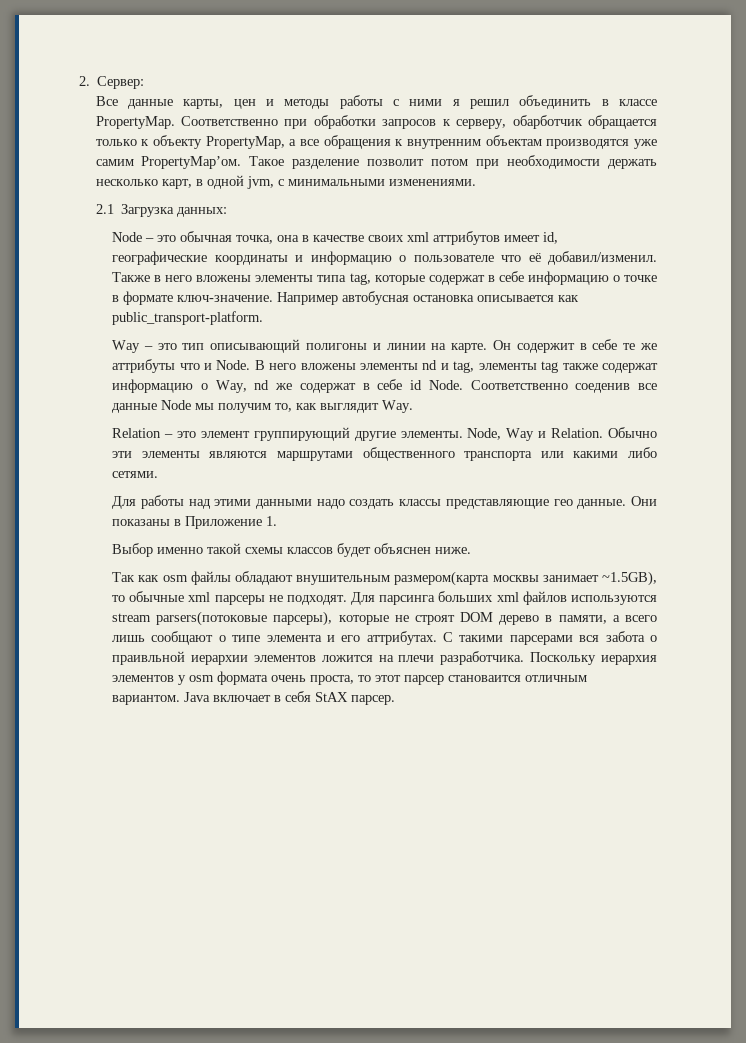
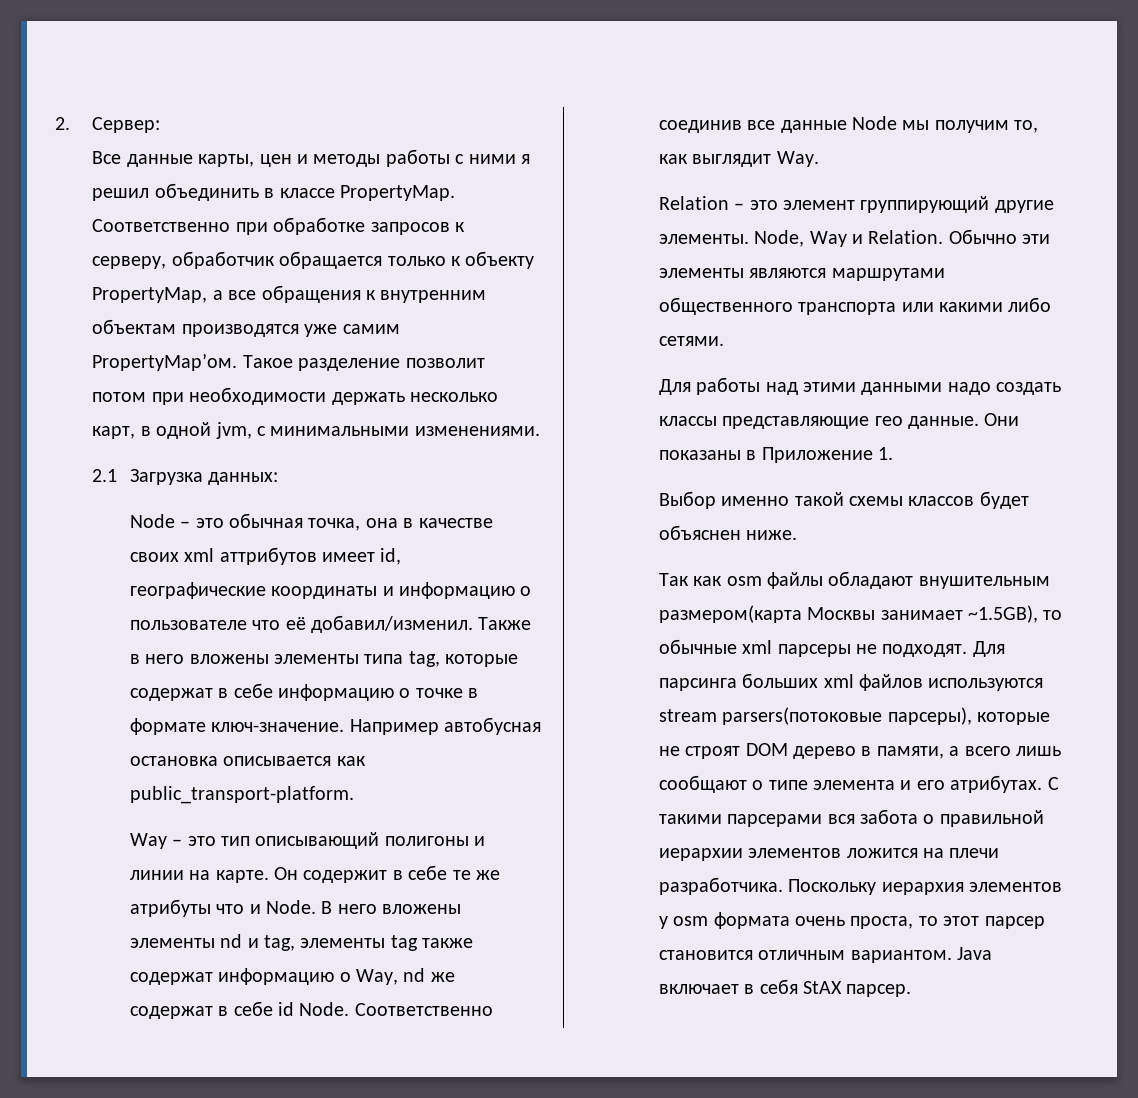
- Соответственно при обработки запросов к серверу, обарботчик обращается только к объекту PropertyMap, а все обращения к внутренним объектам производятся уже самим PropertyMap’ом.
+ Соответственно при обработке запросов к серверу, обработчик обращается только к объекту PropertyMap, а все обращения к внутренним объектам производятся уже самим PropertyMap’ом.
- Он содержит в себе те же аттрибуты что и Node.
+ Он содержит в себе те же атрибуты что и Node.
- Соответственно соеденив все данные Node мы получим то, как выглядит Way.
+ Соответственно соединив все данные Node мы получим то, как выглядит Way.
- Так как osm файлы обладают внушительным размером(карта москвы занимает ~1.5GB), то обычные xml парсеры не подходят.
+ Так как osm файлы обладают внушительным размером(карта Москвы занимает ~1.5GB), то обычные xml парсеры не подходят.
- Для парсинга больших xml файлов используются stream parsers(потоковые парсеры), которые не строят DOM дерево в памяти, а всего лишь сообщают о типе элемента и его аттрибутах.
+ Для парсинга больших xml файлов используются stream parsers(потоковые парсеры), которые не строят DOM дерево в памяти, а всего лишь сообщают о типе элемента и его атрибутах.
- С такими парсерами вся забота о праивльной иерархии элементов ложится на плечи разработчика.
+ С такими парсерами вся забота о правильной иерархии элементов ложится на плечи разработчика.
- Поскольку иерархия элементов у osm формата очень проста, то этот парсер становаится отличным вариантом.
+ Поскольку иерархия элементов у osm формата очень проста, то этот парсер становится отличным вариантом.

